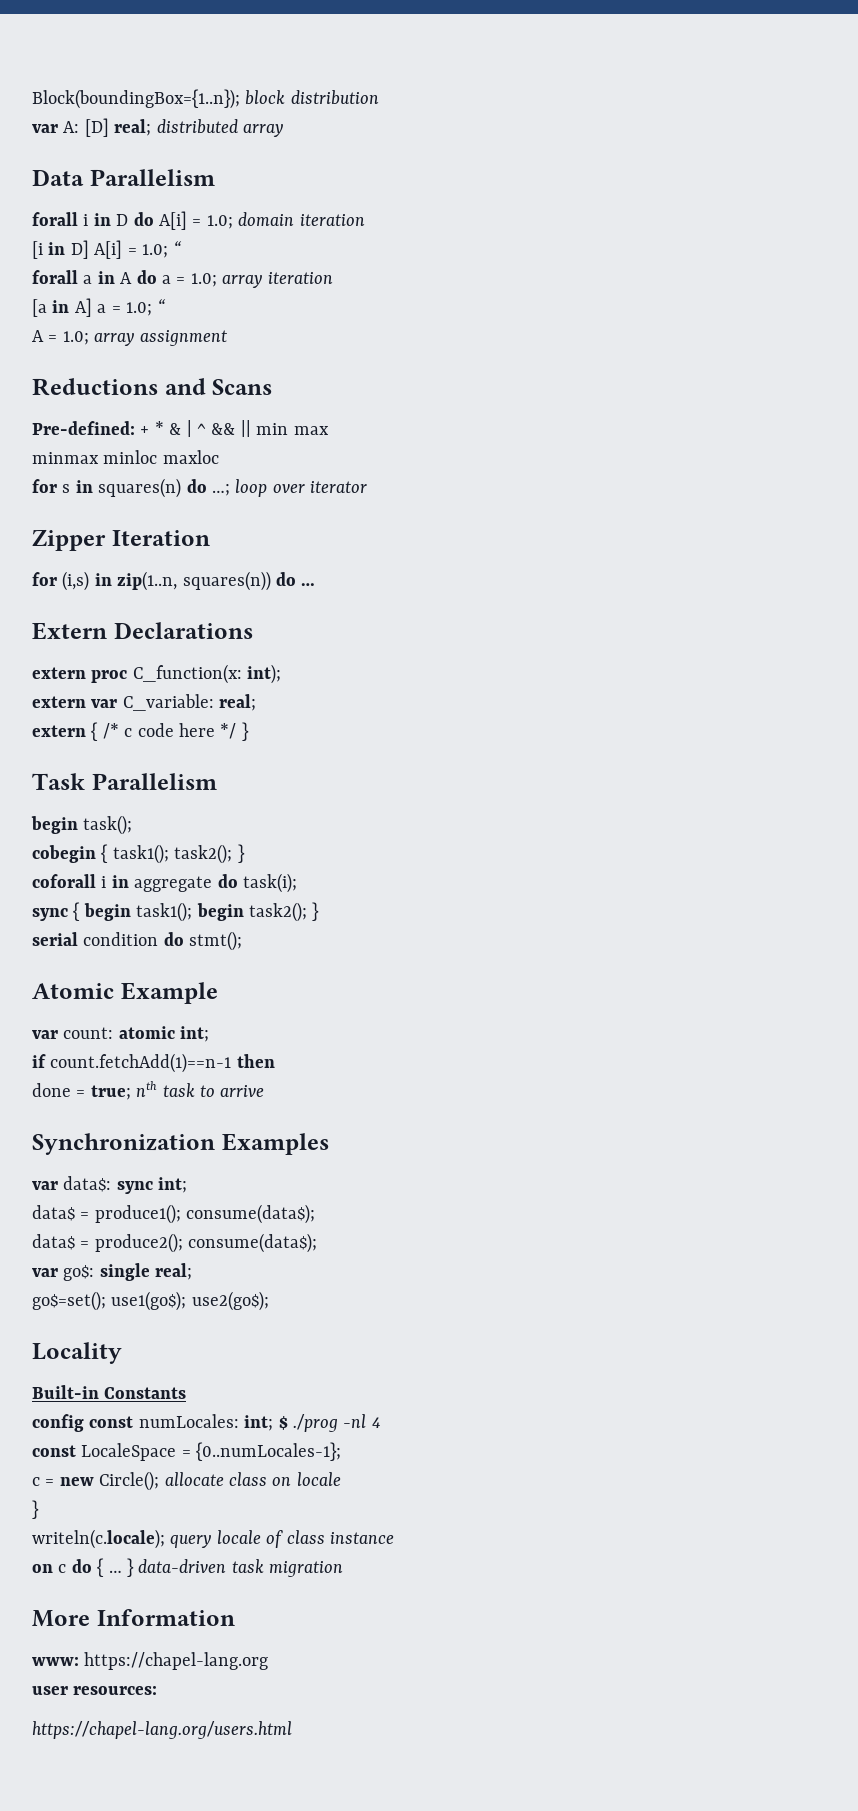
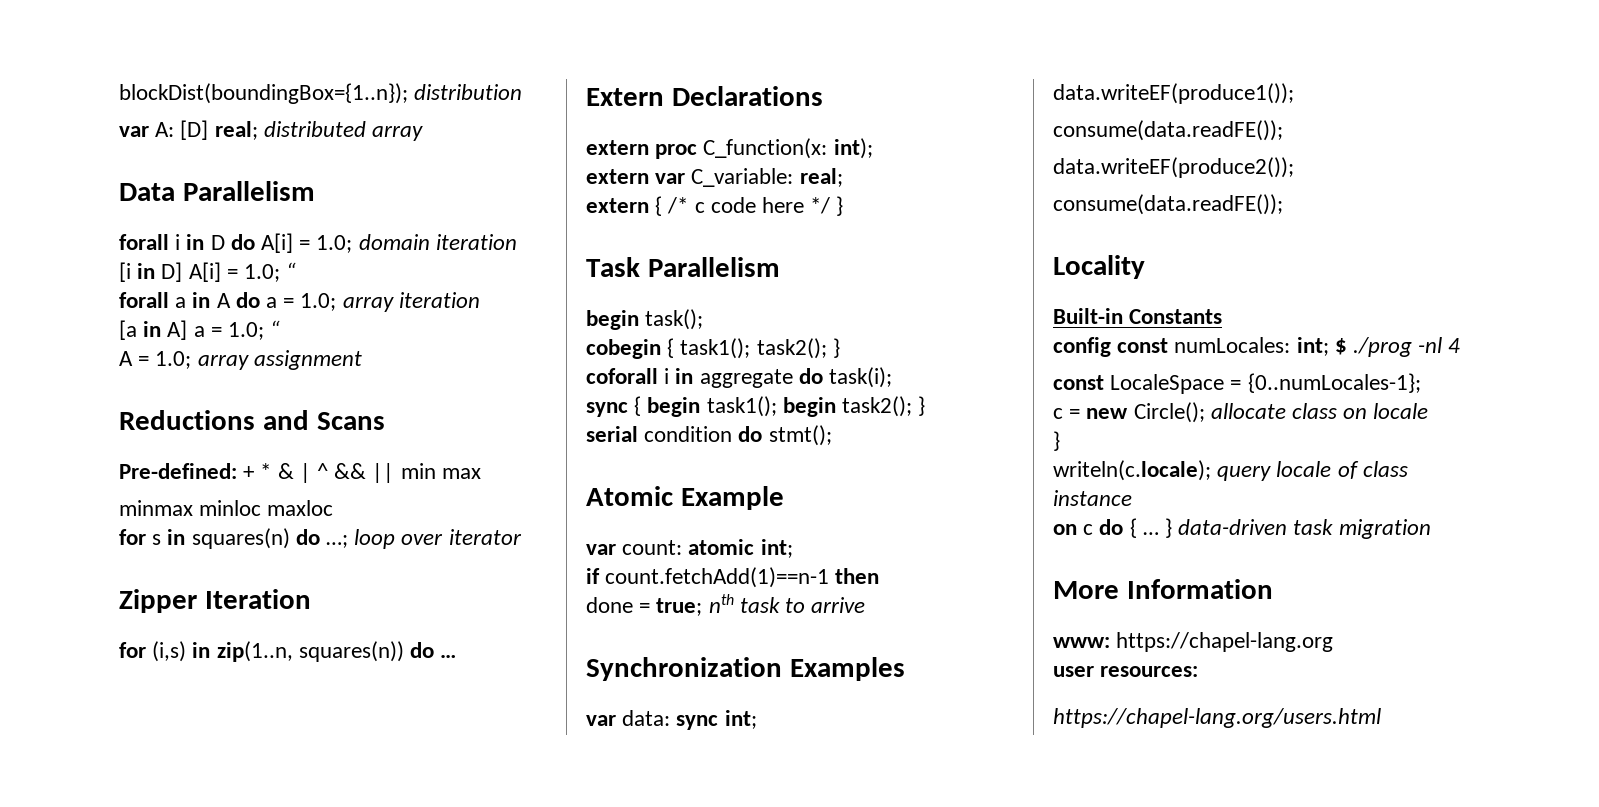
- Block(boundingBox={1..n}); block distribution
+ blockDist(boundingBox={1..n}); distribution
- var data$: sync int;
+ var data: sync int;
- data$ = produce1(); consume(data$);
- data$ = produce2(); consume(data$);
- var go$: single real;
- go$=set(); use1(go$); use2(go$);
+ data.writeEF(produce1());
+ consume(data.readFE());
+ data.writeEF(produce2());
+ consume(data.readFE());

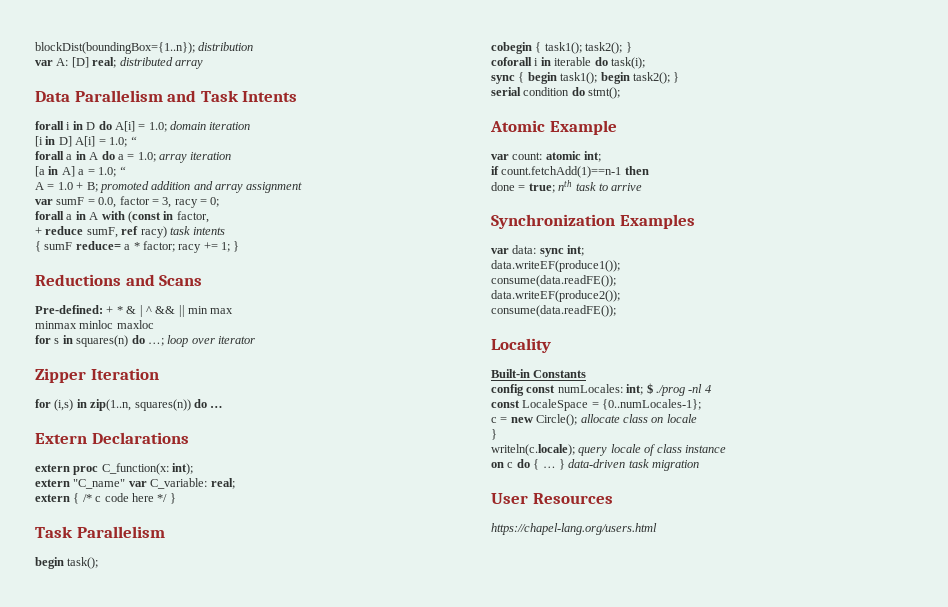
- Data Parallelism
+ Data Parallelism and Task Intents
- A = 1.0; array assignment
+ A = 1.0 + B; promoted addition and array assignment
+ var sumF = 0.0, factor = 3, racy = 0;
+ forall a in A with (const in factor,
+ + reduce sumF, ref racy) task intents
+ { sumF reduce= a * factor; racy += 1; }
- extern var C_variable: real;
+ extern "C_name" var C_variable: real;
- coforall i in aggregate do task(i);
+ coforall i in iterable do task(i);
- More Information
- www: https://chapel-lang.org
- user resources:
+ User Resources

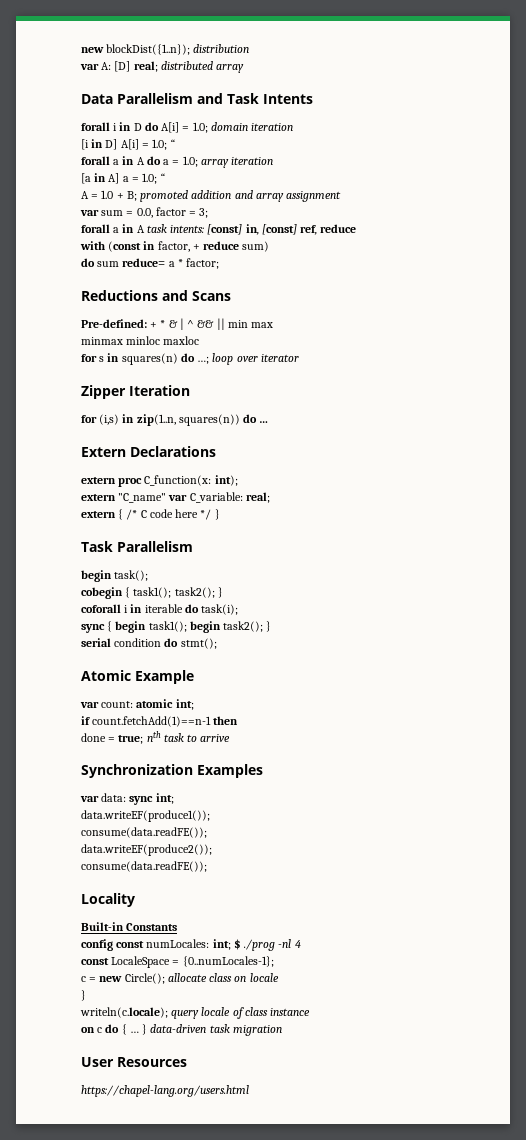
- blockDist(boundingBox={1..n}); distribution
+ new blockDist({1..n}); distribution
- var sumF = 0.0, factor = 3, racy = 0;
- forall a in A with (const in factor,
- + reduce sumF, ref racy) task intents
- { sumF reduce= a * factor; racy += 1; }
+ var sum = 0.0, factor = 3;
+ forall a in A task intents: [const] in, [const] ref, reduce
+ with (const in factor, + reduce sum)
+ do sum reduce= a * factor;
- extern { /* c code here */ }
+ extern { /* C code here */ }

